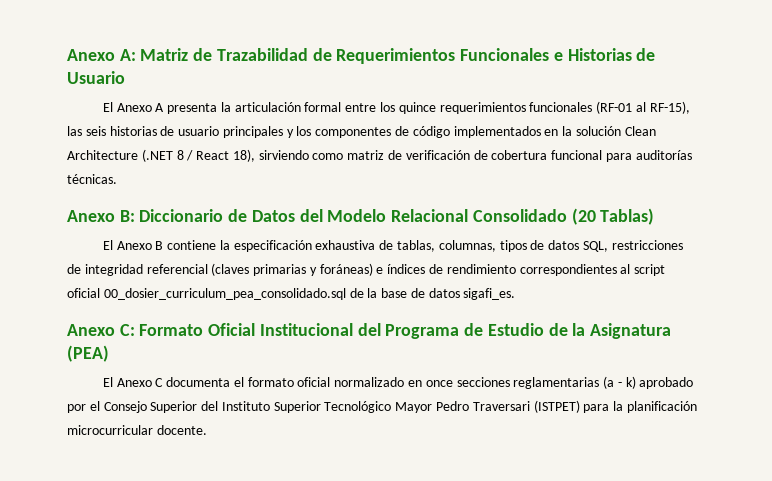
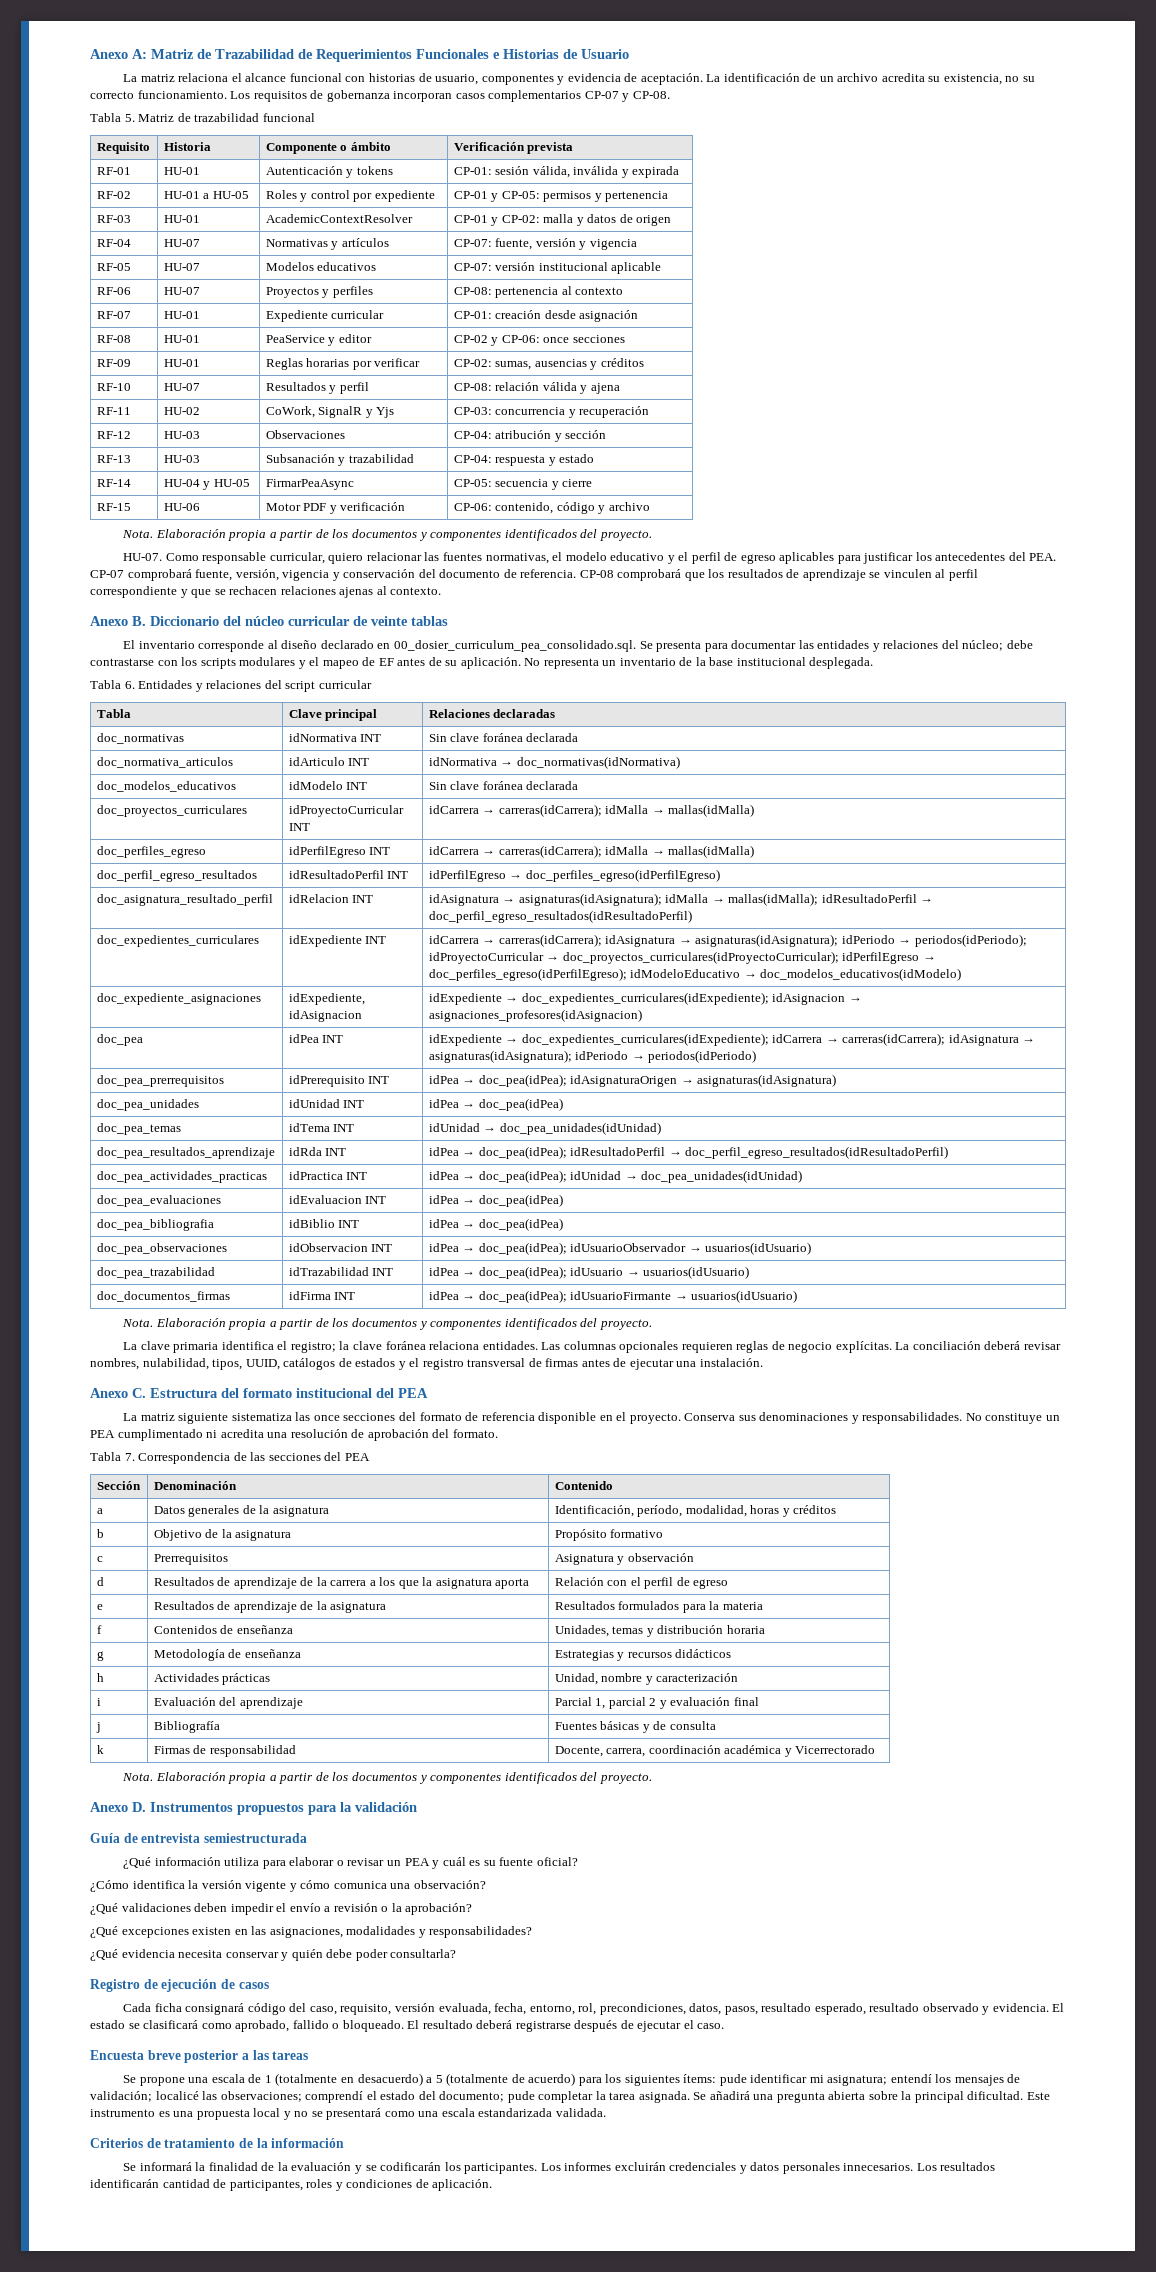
- El Anexo A presenta la articulación formal entre los quince requerimientos funcionales (RF-01 al RF-15), las seis historias de usuario principales y los componentes de código implementados en la solución Clean Architecture (.NET 8 / React 18), sirviendo como matriz de verificación de cobertura funcional para auditorías técnicas.
- Anexo B: Diccionario de Datos del Modelo Relacional Consolidado (20 Tablas)
- El Anexo B contiene la especificación exhaustiva de tablas, columnas, tipos de datos SQL, restricciones de integridad referencial (claves primarias y foráneas) e índices de rendimiento correspondientes al script oficial 00_dosier_curriculum_pea_consolidado.sql de la base de datos sigafi_es.
- Anexo C: Formato Oficial Institucional del Programa de Estudio de la Asignatura (PEA)
- El Anexo C documenta el formato oficial normalizado en once secciones reglamentarias (a - k) aprobado por el Consejo Superior del Instituto Superior Tecnológico Mayor Pedro Traversari (ISTPET) para la planificación microcurricular docente.
+ La matriz relaciona el alcance funcional con historias de usuario, componentes y evidencia de aceptación. La identificación de un archivo acredita su existencia, no su correcto funcionamiento. Los requisitos de gobernanza incorporan casos complementarios CP-07 y CP-08.
+ Tabla 5. Matriz de trazabilidad funcional
+ Requisito | Historia | Componente o ámbito | Verificación prevista
+ RF-01 | HU-01 | Autenticación y tokens | CP-01: sesión válida, inválida y expirada
+ RF-02 | HU-01 a HU-05 | Roles y control por expediente | CP-01 y CP-05: permisos y pertenencia
+ RF-03 | HU-01 | AcademicContextResolver | CP-01 y CP-02: malla y datos de origen
+ RF-04 | HU-07 | Normativas y artículos | CP-07: fuente, versión y vigencia
+ RF-05 | HU-07 | Modelos educativos | CP-07: versión institucional aplicable
+ RF-06 | HU-07 | Proyectos y perfiles | CP-08: pertenencia al contexto
+ RF-07 | HU-01 | Expediente curricular | CP-01: creación desde asignación
+ RF-08 | HU-01 | PeaService y editor | CP-02 y CP-06: once secciones
+ RF-09 | HU-01 | Reglas horarias por verificar | CP-02: sumas, ausencias y créditos
+ RF-10 | HU-07 | Resultados y perfil | CP-08: relación válida y ajena
+ RF-11 | HU-02 | CoWork, SignalR y Yjs | CP-03: concurrencia y recuperación
+ RF-12 | HU-03 | Observaciones | CP-04: atribución y sección
+ RF-13 | HU-03 | Subsanación y trazabilidad | CP-04: respuesta y estado
+ RF-14 | HU-04 y HU-05 | FirmarPeaAsync | CP-05: secuencia y cierre
+ RF-15 | HU-06 | Motor PDF y verificación | CP-06: contenido, código y archivo
+ Nota. Elaboración propia a partir de los documentos y componentes identificados del proyecto.
+ HU-07. Como responsable curricular, quiero relacionar las fuentes normativas, el modelo educativo y el perfil de egreso aplicables para justificar los antecedentes del PEA. CP-07 comprobará fuente, versión, vigencia y conservación del documento de referencia. CP-08 comprobará que los resultados de aprendizaje se vinculen al perfil correspondiente y que se rechacen relaciones ajenas al contexto.
+ Anexo B. Diccionario del núcleo curricular de veinte tablas
+ El inventario corresponde al diseño declarado en 00_dosier_curriculum_pea_consolidado.sql. Se presenta para documentar las entidades y relaciones del núcleo; debe contrastarse con los scripts modulares y el mapeo de EF antes de su aplicación. No representa un inventario de la base institucional desplegada.
+ Tabla 6. Entidades y relaciones del script curricular
+ Tabla | Clave principal | Relaciones declaradas
+ doc_normativas | idNormativa INT | Sin clave foránea declarada
+ doc_normativa_articulos | idArticulo INT | idNormativa → doc_normativas(idNormativa)
+ doc_modelos_educativos | idModelo INT | Sin clave foránea declarada
+ doc_proyectos_curriculares | idProyectoCurricular INT | idCarrera → carreras(idCarrera); idMalla → mallas(idMalla)
+ doc_perfiles_egreso | idPerfilEgreso INT | idCarrera → carreras(idCarrera); idMalla → mallas(idMalla)
+ doc_perfil_egreso_resultados | idResultadoPerfil INT | idPerfilEgreso → doc_perfiles_egreso(idPerfilEgreso)
+ doc_asignatura_resultado_perfil | idRelacion INT | idAsignatura → asignaturas(idAsignatura); idMalla → mallas(idMalla); idResultadoPerfil → doc_perfil_egreso_resultados(idResultadoPerfil)
+ doc_expedientes_curriculares | idExpediente INT | idCarrera → carreras(idCarrera); idAsignatura → asignaturas(idAsignatura); idPeriodo → periodos(idPeriodo); idProyectoCurricular → doc_proyectos_curriculares(idProyectoCurricular); idPerfilEgreso → doc_perfiles_egreso(idPerfilEgreso); idModeloEducativo → doc_modelos_educativos(idModelo)
+ doc_expediente_asignaciones | idExpediente, idAsignacion | idExpediente → doc_expedientes_curriculares(idExpediente); idAsignacion → asignaciones_profesores(idAsignacion)
+ doc_pea | idPea INT | idExpediente → doc_expedientes_curriculares(idExpediente); idCarrera → carreras(idCarrera); idAsignatura → asignaturas(idAsignatura); idPeriodo → periodos(idPeriodo)
+ doc_pea_prerrequisitos | idPrerequisito INT | idPea → doc_pea(idPea); idAsignaturaOrigen → asignaturas(idAsignatura)
+ doc_pea_unidades | idUnidad INT | idPea → doc_pea(idPea)
+ doc_pea_temas | idTema INT | idUnidad → doc_pea_unidades(idUnidad)
+ doc_pea_resultados_aprendizaje | idRda INT | idPea → doc_pea(idPea); idResultadoPerfil → doc_perfil_egreso_resultados(idResultadoPerfil)
+ doc_pea_actividades_practicas | idPractica INT | idPea → doc_pea(idPea); idUnidad → doc_pea_unidades(idUnidad)
+ doc_pea_evaluaciones | idEvaluacion INT | idPea → doc_pea(idPea)
+ doc_pea_bibliografia | idBiblio INT | idPea → doc_pea(idPea)
+ doc_pea_observaciones | idObservacion INT | idPea → doc_pea(idPea); idUsuarioObservador → usuarios(idUsuario)
+ doc_pea_trazabilidad | idTrazabilidad INT | idPea → doc_pea(idPea); idUsuario → usuarios(idUsuario)
+ doc_documentos_firmas | idFirma INT | idPea → doc_pea(idPea); idUsuarioFirmante → usuarios(idUsuario)
+ Nota. Elaboración propia a partir de los documentos y componentes identificados del proyecto.
+ La clave primaria identifica el registro; la clave foránea relaciona entidades. Las columnas opcionales requieren reglas de negocio explícitas. La conciliación deberá revisar nombres, nulabilidad, tipos, UUID, catálogos de estados y el registro transversal de firmas antes de ejecutar una instalación.
+ Anexo C. Estructura del formato institucional del PEA
+ La matriz siguiente sistematiza las once secciones del formato de referencia disponible en el proyecto. Conserva sus denominaciones y responsabilidades. No constituye un PEA cumplimentado ni acredita una resolución de aprobación del formato.
+ Tabla 7. Correspondencia de las secciones del PEA
+ Sección | Denominación | Contenido
+ a | Datos generales de la asignatura | Identificación, período, modalidad, horas y créditos
+ b | Objetivo de la asignatura | Propósito formativo
+ c | Prerrequisitos | Asignatura y observación
+ d | Resultados de aprendizaje de la carrera a los que la asignatura aporta | Relación con el perfil de egreso
+ e | Resultados de aprendizaje de la asignatura | Resultados formulados para la materia
+ f | Contenidos de enseñanza | Unidades, temas y distribución horaria
+ g | Metodología de enseñanza | Estrategias y recursos didácticos
+ h | Actividades prácticas | Unidad, nombre y caracterización
+ i | Evaluación del aprendizaje | Parcial 1, parcial 2 y evaluación final
+ j | Bibliografía | Fuentes básicas y de consulta
+ k | Firmas de responsabilidad | Docente, carrera, coordinación académica y Vicerrectorado
+ Nota. Elaboración propia a partir de los documentos y componentes identificados del proyecto.
+ Anexo D. Instrumentos propuestos para la validación
+ Guía de entrevista semiestructurada
+ ¿Qué información utiliza para elaborar o revisar un PEA y cuál es su fuente oficial?
+ ¿Cómo identifica la versión vigente y cómo comunica una observación?
+ ¿Qué validaciones deben impedir el envío a revisión o la aprobación?
+ ¿Qué excepciones existen en las asignaciones, modalidades y responsabilidades?
+ ¿Qué evidencia necesita conservar y quién debe poder consultarla?
+ Registro de ejecución de casos
+ Cada ficha consignará código del caso, requisito, versión evaluada, fecha, entorno, rol, precondiciones, datos, pasos, resultado esperado, resultado observado y evidencia. El estado se clasificará como aprobado, fallido o bloqueado. El resultado deberá registrarse después de ejecutar el caso.
+ Encuesta breve posterior a las tareas
+ Se propone una escala de 1 (totalmente en desacuerdo) a 5 (totalmente de acuerdo) para los siguientes ítems: pude identificar mi asignatura; entendí los mensajes de validación; localicé las observaciones; comprendí el estado del documento; pude completar la tarea asignada. Se añadirá una pregunta abierta sobre la principal dificultad. Este instrumento es una propuesta local y no se presentará como una escala estandarizada validada.
+ Criterios de tratamiento de la información
+ Se informará la finalidad de la evaluación y se codificarán los participantes. Los informes excluirán credenciales y datos personales innecesarios. Los resultados identificarán cantidad de participantes, roles y condiciones de aplicación.

